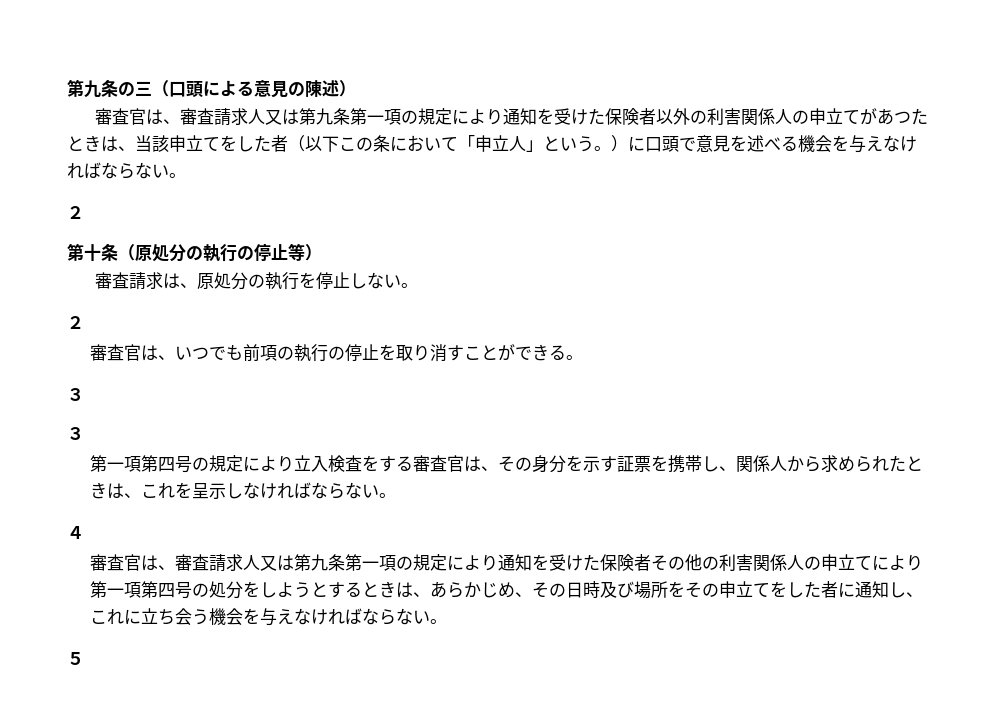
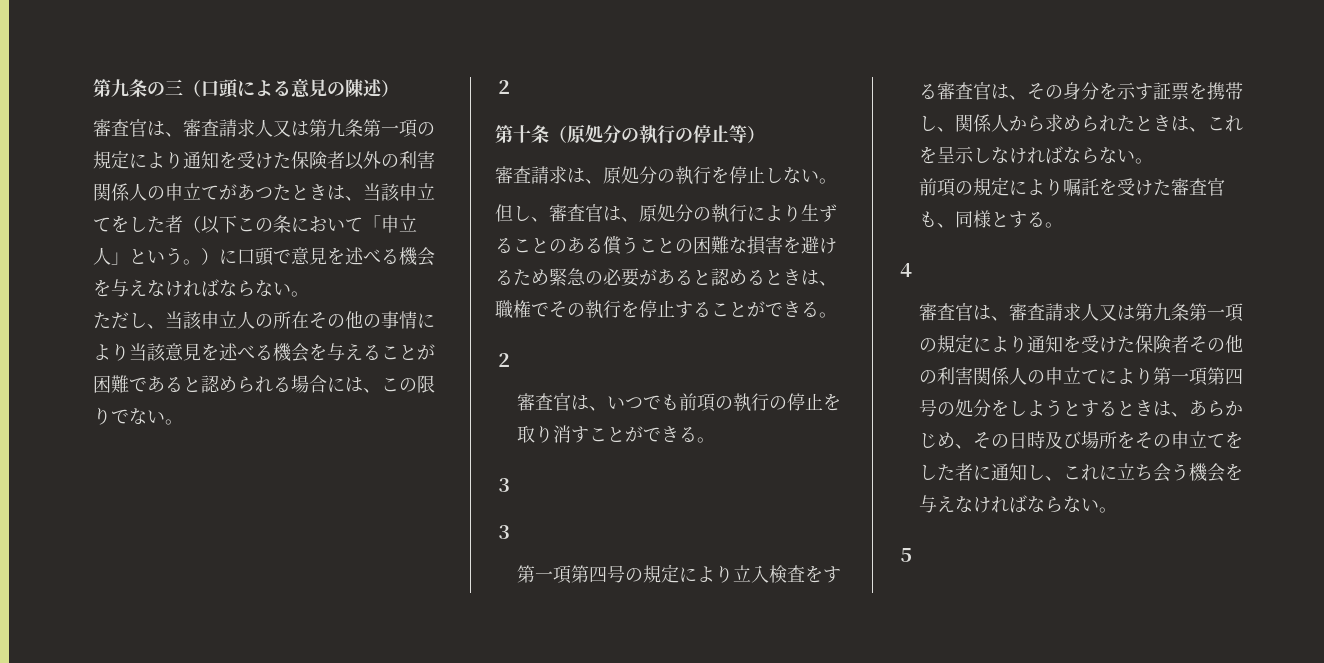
+ ただし、当該申立人の所在その他の事情により当該意見を述べる機会を与えることが困難であると認められる場合には、この限りでない。
+ 但し、審査官は、原処分の執行により生ずることのある償うことの困難な損害を避けるため緊急の必要があると認めるときは、職権でその執行を停止することができる。
+ 前項の規定により嘱託を受けた審査官も、同様とする。

